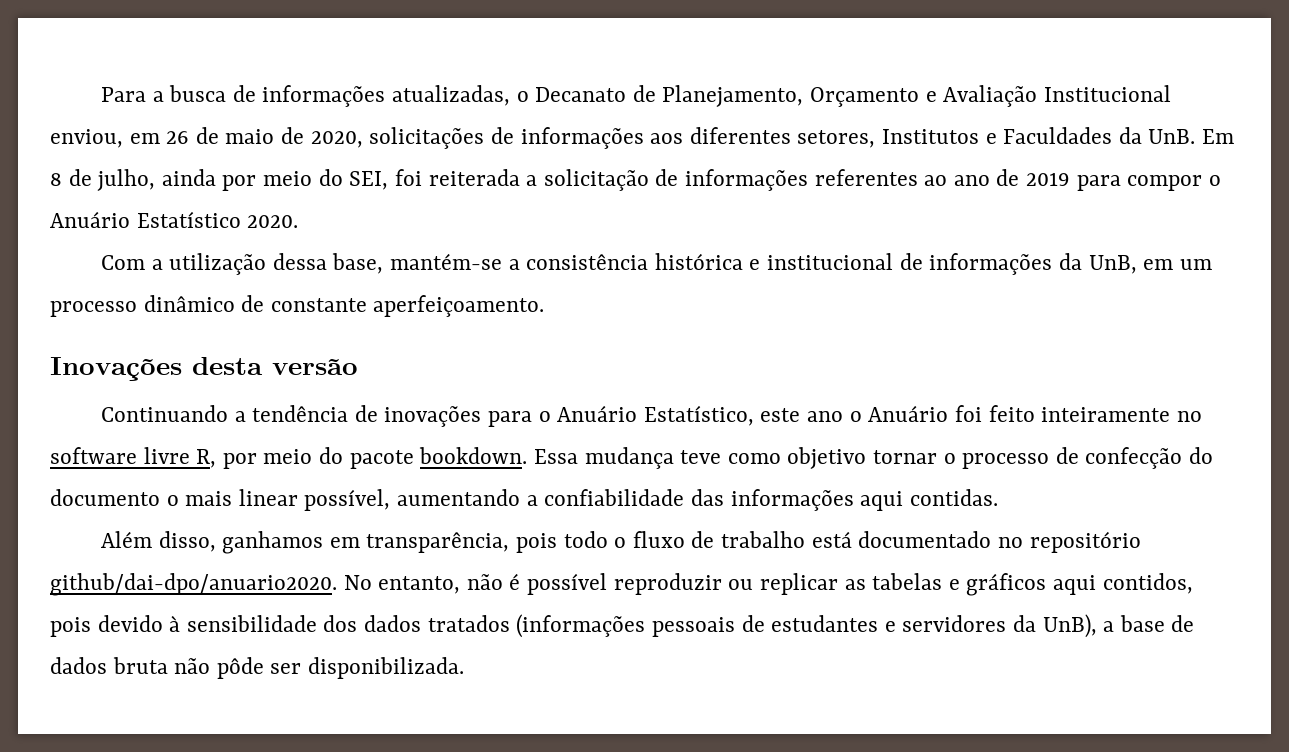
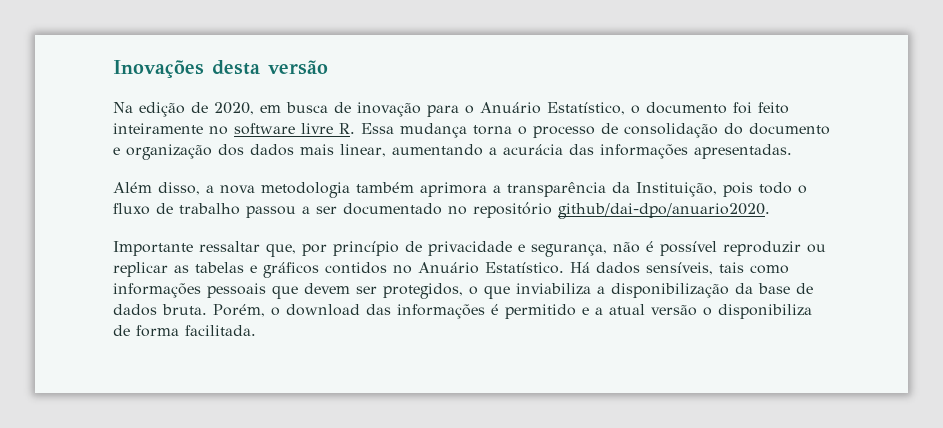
- Para a busca de informações atualizadas, o Decanato de Planejamento, Orçamento e Avaliação Institucional enviou, em 26 de maio de 2020, solicitações de informações aos diferentes setores, Institutos e Faculdades da UnB. Em 8 de julho, ainda por meio do SEI, foi reiterada a solicitação de informações referentes ao ano de 2019 para compor o Anuário Estatístico 2020.
- Com a utilização dessa base, mantém-se a consistência histórica e institucional de informações da UnB, em um processo dinâmico de constante aperfeiçoamento.
  Inovações desta versão
- Continuando a tendência de inovações para o Anuário Estatístico, este ano o Anuário foi feito inteiramente no software livre R, por meio do pacote bookdown. Essa mudança teve como objetivo tornar o processo de confecção do documento o mais linear possível, aumentando a confiabilidade das informações aqui contidas.
+ Na edição de 2020, em busca de inovação para o Anuário Estatístico, o documento foi feito inteiramente no software livre R. Essa mudança torna o processo de consolidação do documento e organização dos dados mais linear, aumentando a acurácia das informações apresentadas.
- Além disso, ganhamos em transparência, pois todo o fluxo de trabalho está documentado no repositório github/dai-dpo/anuario2020. No entanto, não é possível reproduzir ou replicar as tabelas e gráficos aqui contidos, pois devido à sensibilidade dos dados tratados (informações pessoais de estudantes e servidores da UnB), a base de dados bruta não pôde ser disponibilizada.
+ Além disso, a nova metodologia também aprimora a transparência da Instituição, pois todo o fluxo de trabalho passou a ser documentado no repositório github/dai-dpo/anuario2020.
+ Importante ressaltar que, por princípio de privacidade e segurança, não é possível reproduzir ou replicar as tabelas e gráficos contidos no Anuário Estatístico. Há dados sensíveis, tais como informações pessoais que devem ser protegidos, o que inviabiliza a disponibilização da base de dados bruta. Porém, o download das informações é permitido e a atual versão o disponibiliza de forma facilitada.

